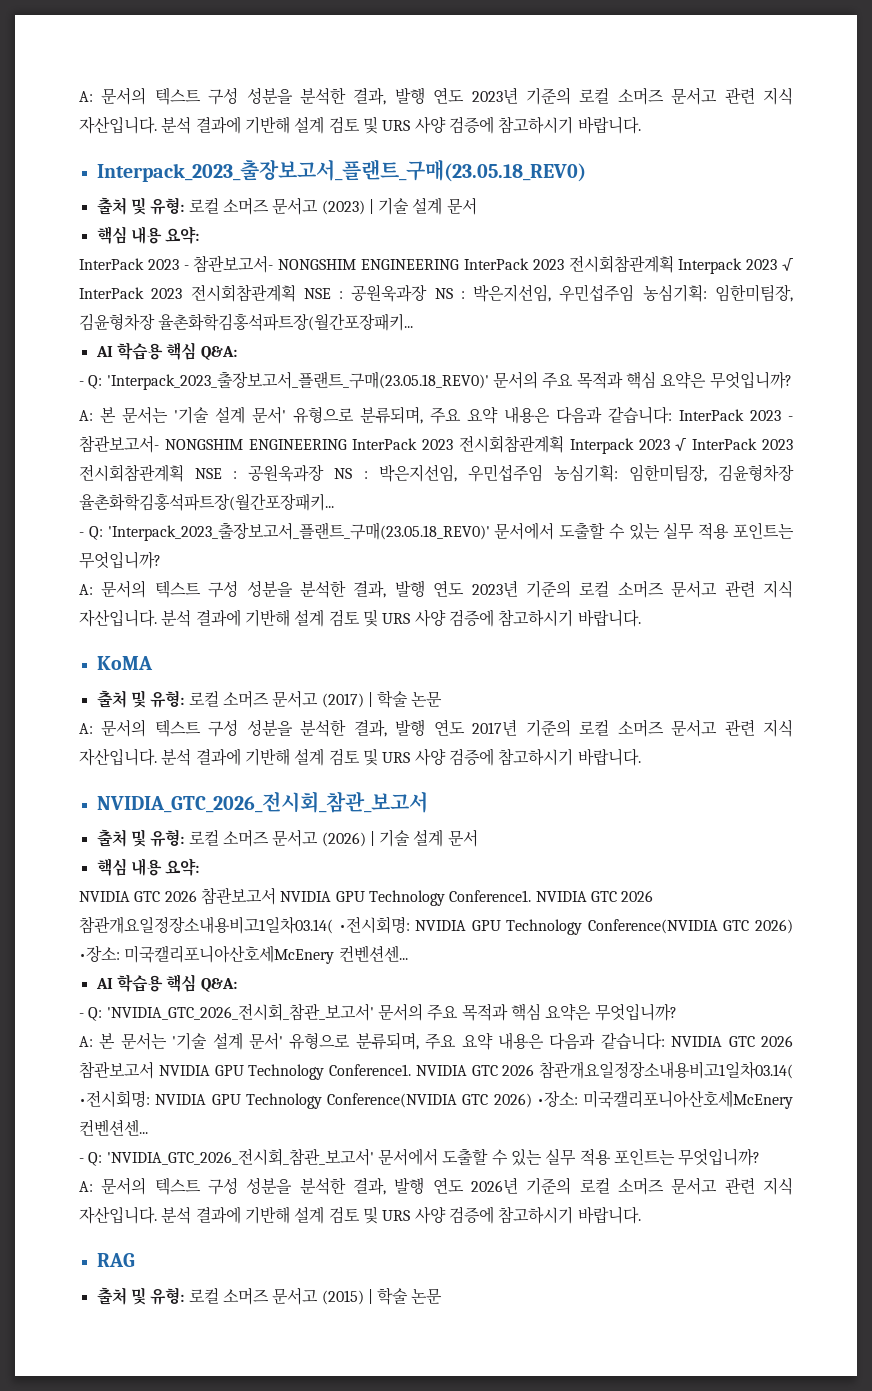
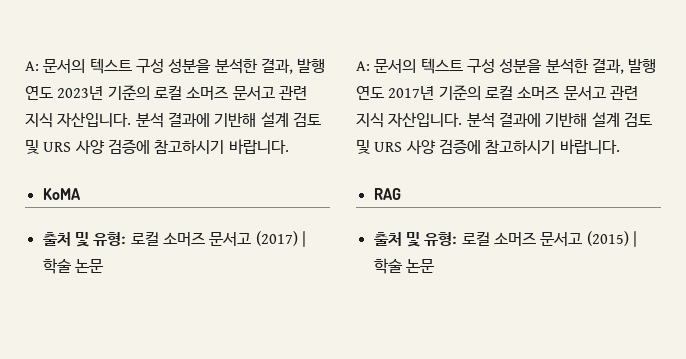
- Interpack_2023_출장보고서_플랜트_구매(23.05.18_REV0)
- 출처 및 유형: 로컬 소머즈 문서고 (2023) | 기술 설계 문서
- 핵심 내용 요약:
- InterPack 2023 - 참관보고서- NONGSHIM ENGINEERING InterPack 2023 전시회참관계획 Interpack 2023 √ InterPack 2023 전시회참관계획 NSE : 공원욱과장 NS : 박은지선임, 우민섭주임 농심기획: 임한미팀장, 김윤형차장 율촌화학김홍석파트장(월간포장패키...
- AI 학습용 핵심 Q&A:
- - Q: 'Interpack_2023_출장보고서_플랜트_구매(23.05.18_REV0)' 문서의 주요 목적과 핵심 요약은 무엇입니까?
- A: 본 문서는 '기술 설계 문서' 유형으로 분류되며, 주요 요약 내용은 다음과 같습니다: InterPack 2023 - 참관보고서- NONGSHIM ENGINEERING InterPack 2023 전시회참관계획 Interpack 2023 √ InterPack 2023 전시회참관계획 NSE : 공원욱과장 NS : 박은지선임, 우민섭주임 농심기획: 임한미팀장, 김윤형차장 율촌화학김홍석파트장(월간포장패키...
- - Q: 'Interpack_2023_출장보고서_플랜트_구매(23.05.18_REV0)' 문서에서 도출할 수 있는 실무 적용 포인트는 무엇입니까?
- A: 문서의 텍스트 구성 성분을 분석한 결과, 발행 연도 2023년 기준의 로컬 소머즈 문서고 관련 지식 자산입니다. 분석 결과에 기반해 설계 검토 및 URS 사양 검증에 참고하시기 바랍니다.
- NVIDIA_GTC_2026_전시회_참관_보고서
- 출처 및 유형: 로컬 소머즈 문서고 (2026) | 기술 설계 문서
- 핵심 내용 요약:
- NVIDIA GTC 2026 참관보고서 NVIDIA GPU Technology Conference1. NVIDIA GTC 2026 참관개요일정장소내용비고1일차03.14( •전시회명: NVIDIA GPU Technology Conference(NVIDIA GTC 2026) •장소: 미국캘리포니아산호세McEnery 컨벤션센...
- AI 학습용 핵심 Q&A:
- - Q: 'NVIDIA_GTC_2026_전시회_참관_보고서' 문서의 주요 목적과 핵심 요약은 무엇입니까?
- A: 본 문서는 '기술 설계 문서' 유형으로 분류되며, 주요 요약 내용은 다음과 같습니다: NVIDIA GTC 2026 참관보고서 NVIDIA GPU Technology Conference1. NVIDIA GTC 2026 참관개요일정장소내용비고1일차03.14( •전시회명: NVIDIA GPU Technology Conference(NVIDIA GTC 2026) •장소: 미국캘리포니아산호세McEnery 컨벤션센...
- - Q: 'NVIDIA_GTC_2026_전시회_참관_보고서' 문서에서 도출할 수 있는 실무 적용 포인트는 무엇입니까?
- A: 문서의 텍스트 구성 성분을 분석한 결과, 발행 연도 2026년 기준의 로컬 소머즈 문서고 관련 지식 자산입니다. 분석 결과에 기반해 설계 검토 및 URS 사양 검증에 참고하시기 바랍니다.

